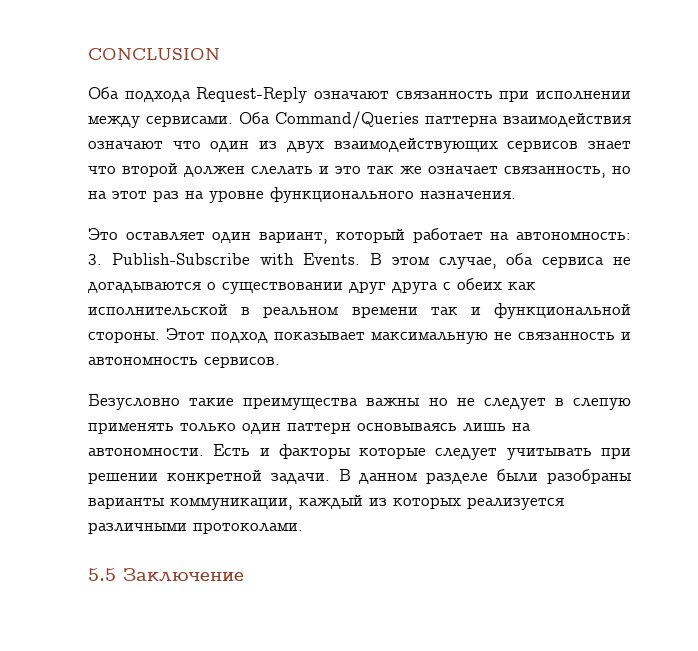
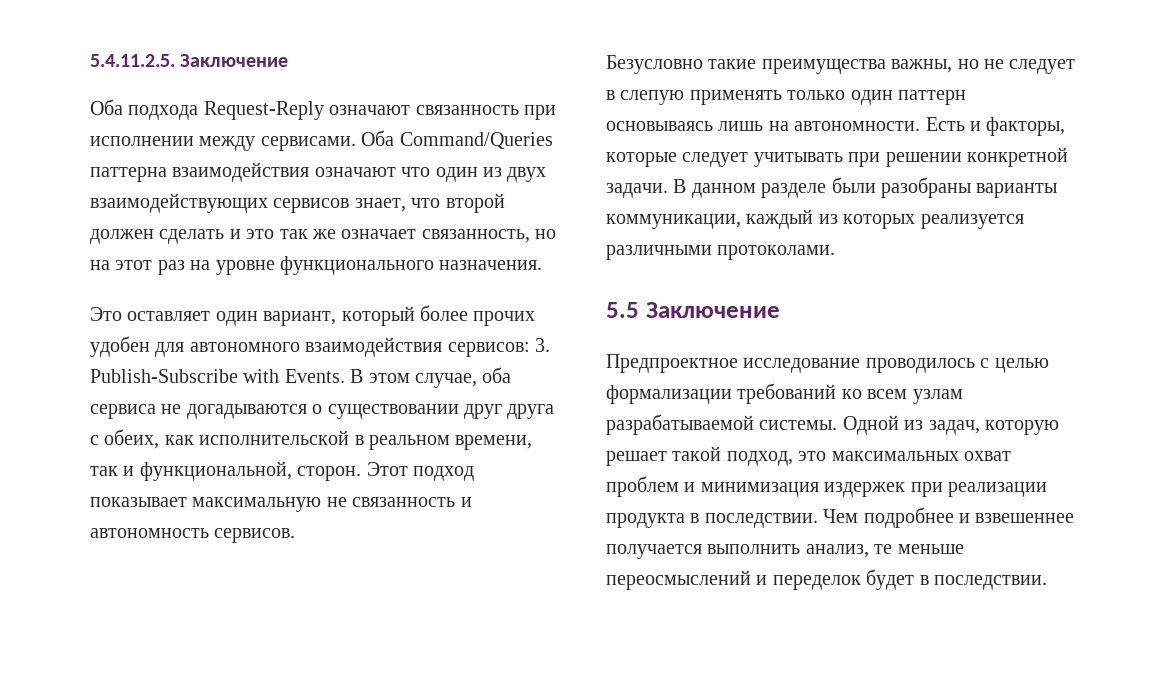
- CONCLUSION
+ 5.4.11.2.5. Заключение
- Оба Command/Queries паттерна взаимодействия означают что один из двух взаимодействующих сервисов знает что второй должен слелать и это так же означает связанность, но на этот раз на уровне функционального назначения.
+ Оба Command/Queries паттерна взаимодействия означают что один из двух взаимодействующих сервисов знает, что второй должен сделать и это так же означает связанность, но на этот раз на уровне функционального назначения.
- Это оставляет один вариант, который работает на автономность: 3. Publish-Subscribe with Events.
+ Это оставляет один вариант, который более прочих удобен для автономного взаимодействия сервисов: 3. Publish-Subscribe with Events.
- В этом случае, оба сервиса не догадываются о существовании друг друга с обеих как исполнительской в реальном времени так и функциональной стороны.
+ В этом случае, оба сервиса не догадываются о существовании друг друга с обеих, как исполнительской в реальном времени, так и функциональной, сторон.
- Безусловно такие преимущества важны но не следует в слепую применять только один паттерн основываясь лишь на автономности.
+ Безусловно такие преимущества важны, но не следует в слепую применять только один паттерн основываясь лишь на автономности.
- Есть и факторы которые следует учитывать при решении конкретной задачи.
+ Есть и факторы, которые следует учитывать при решении конкретной задачи.
+ Предпроектное исследование проводилось с целью формализации требований ко всем узлам разрабатываемой системы. Одной из задач, которую решает такой подход, это максимальных охват проблем и минимизация издержек при реализации продукта в последствии. Чем подробнее и взвешеннее получается выполнить анализ, те меньше переосмыслений и переделок будет в последствии.

